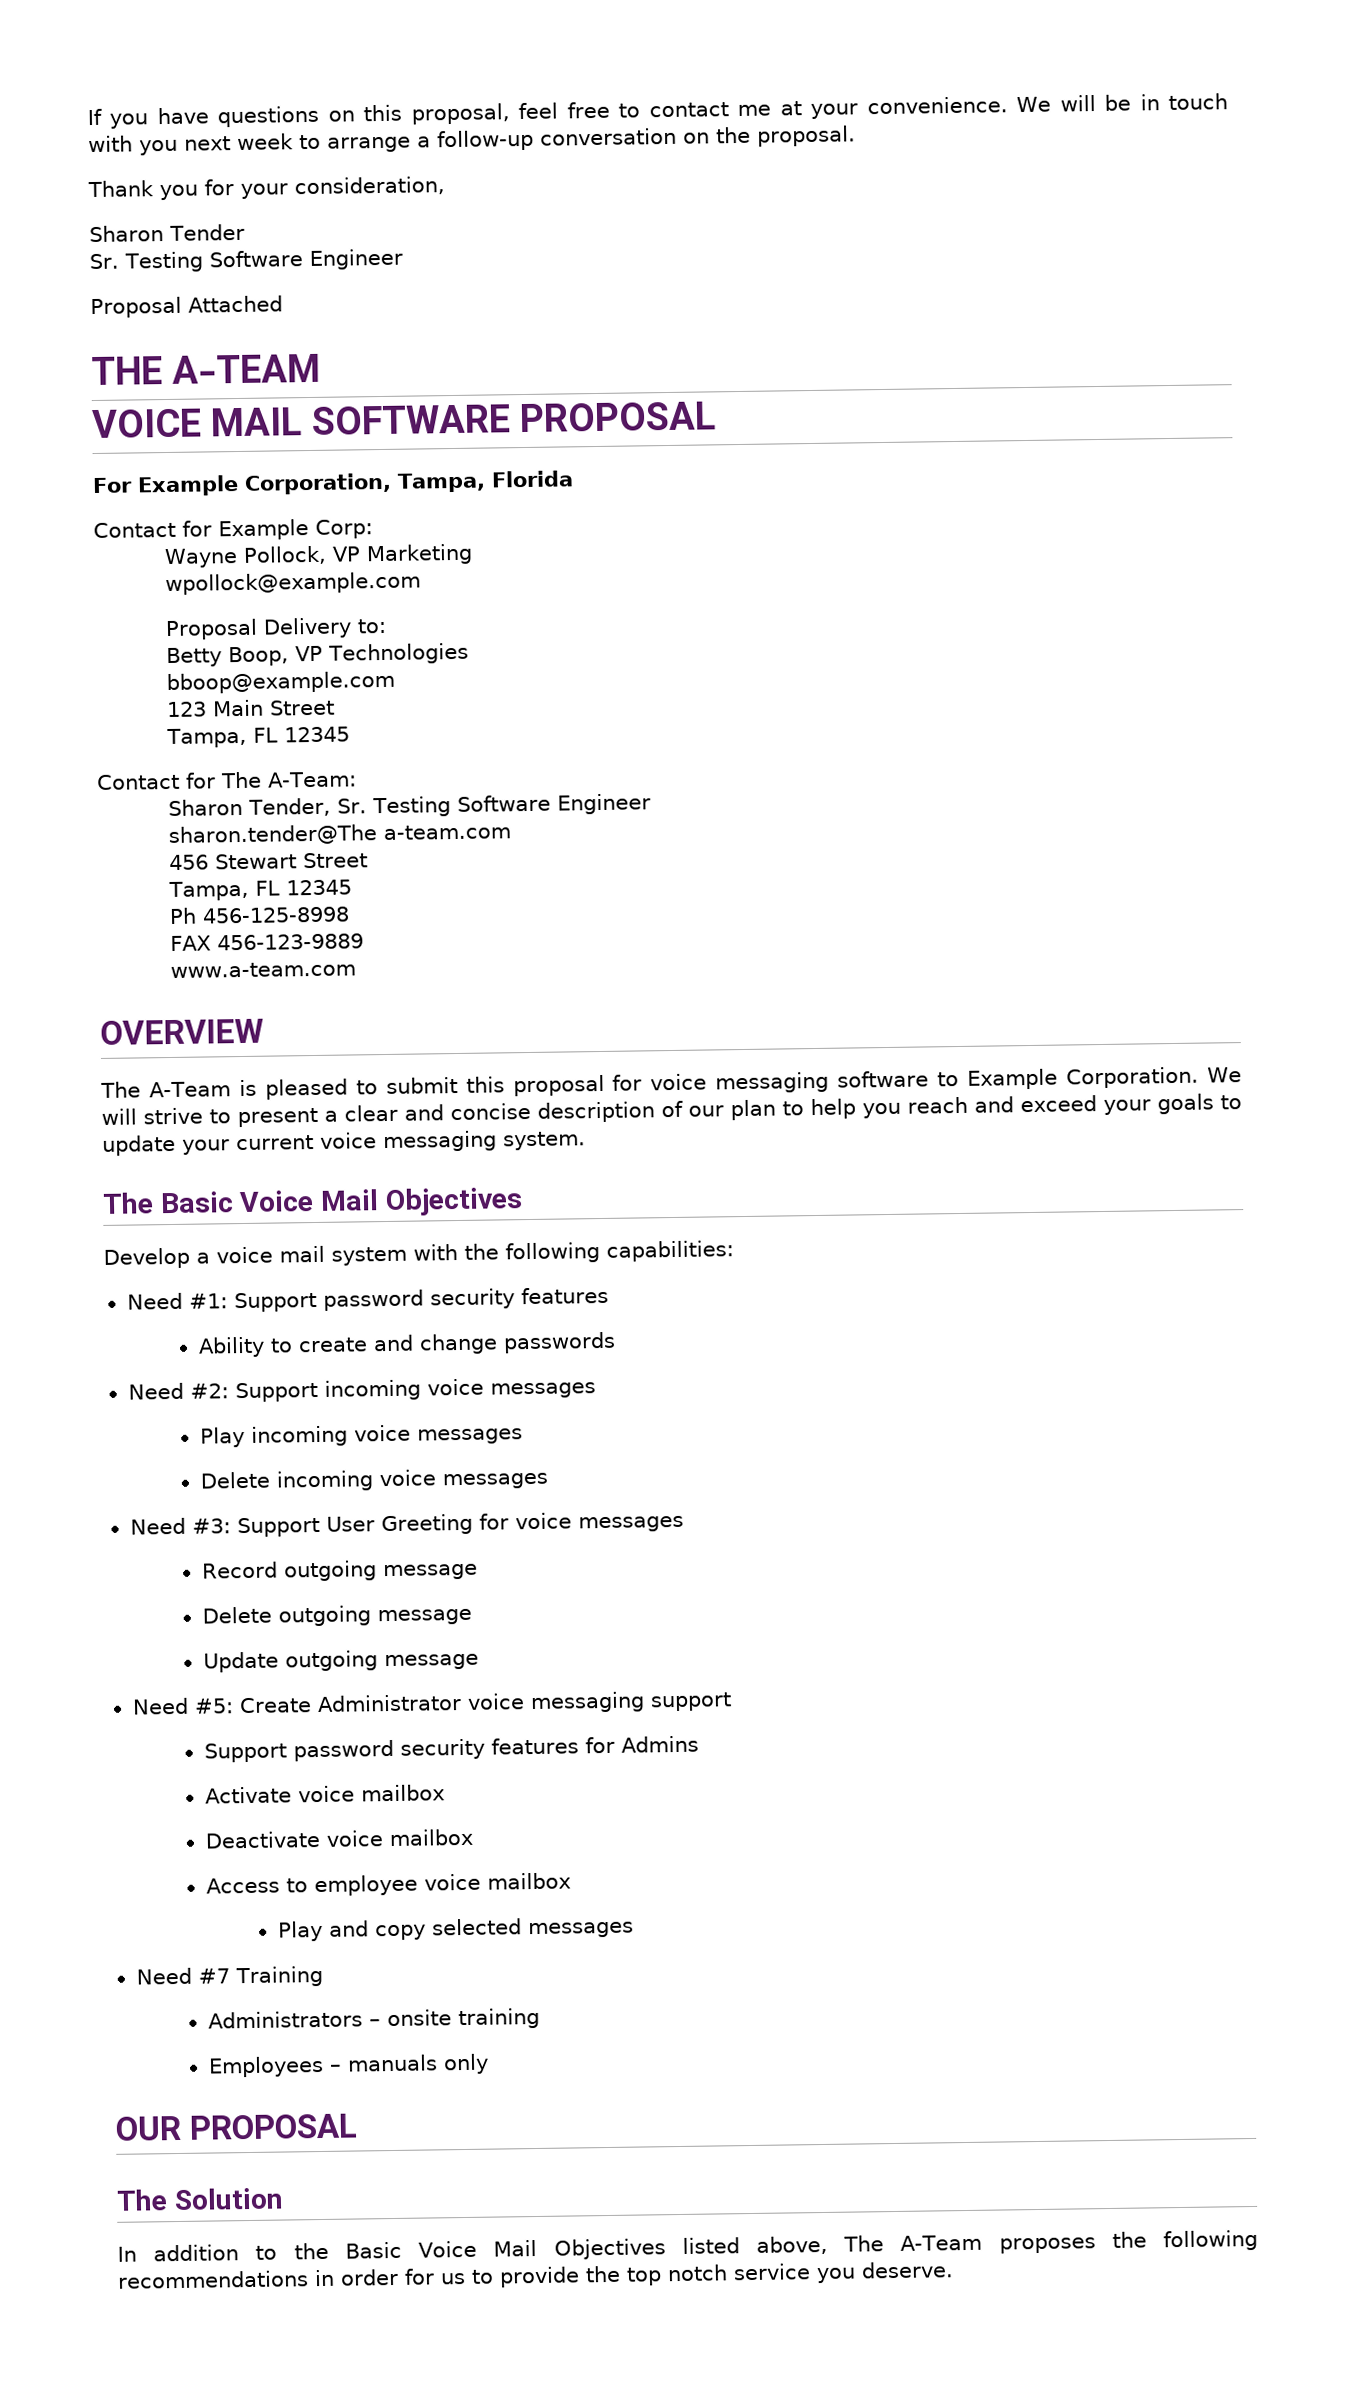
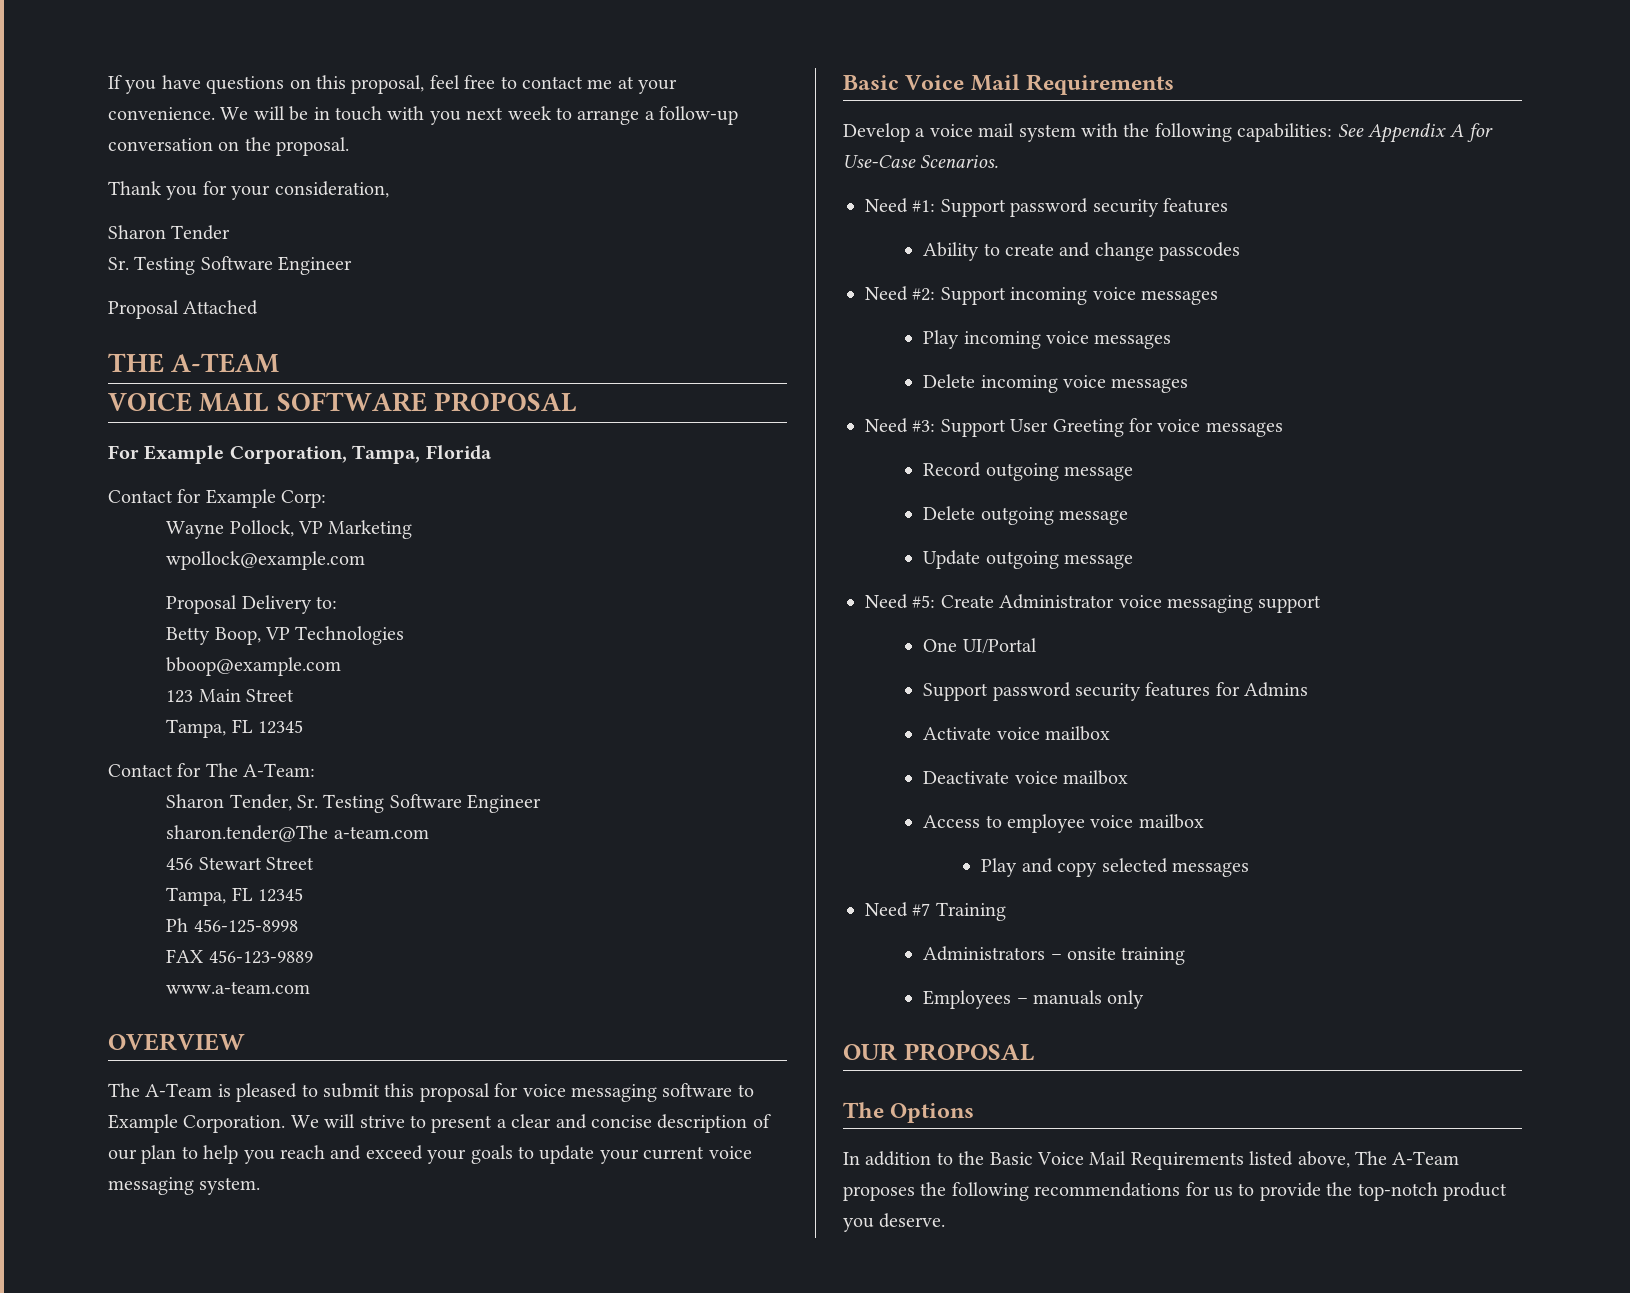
  We will strive to present a clear and concise description of our plan to help you reach and exceed your goals to update your current voice messaging system.
- The Basic Voice Mail Objectives
+ Basic Voice Mail Requirements
- Develop a voice mail system with the following capabilities:
+ Develop a voice mail system with the following capabilities: See Appendix A for Use-Case Scenarios.
- Ability to create and change passwords
+ Ability to create and change passcodes
+ One UI/Portal
- The Solution
+ The Options
- In addition to the Basic Voice Mail Objectives listed above, The A-Team proposes the following recommendations in order for us to provide the top notch service you deserve.
+ In addition to the Basic Voice Mail Requirements listed above, The A-Team proposes the following recommendations for us to provide the top-notch product you deserve.

